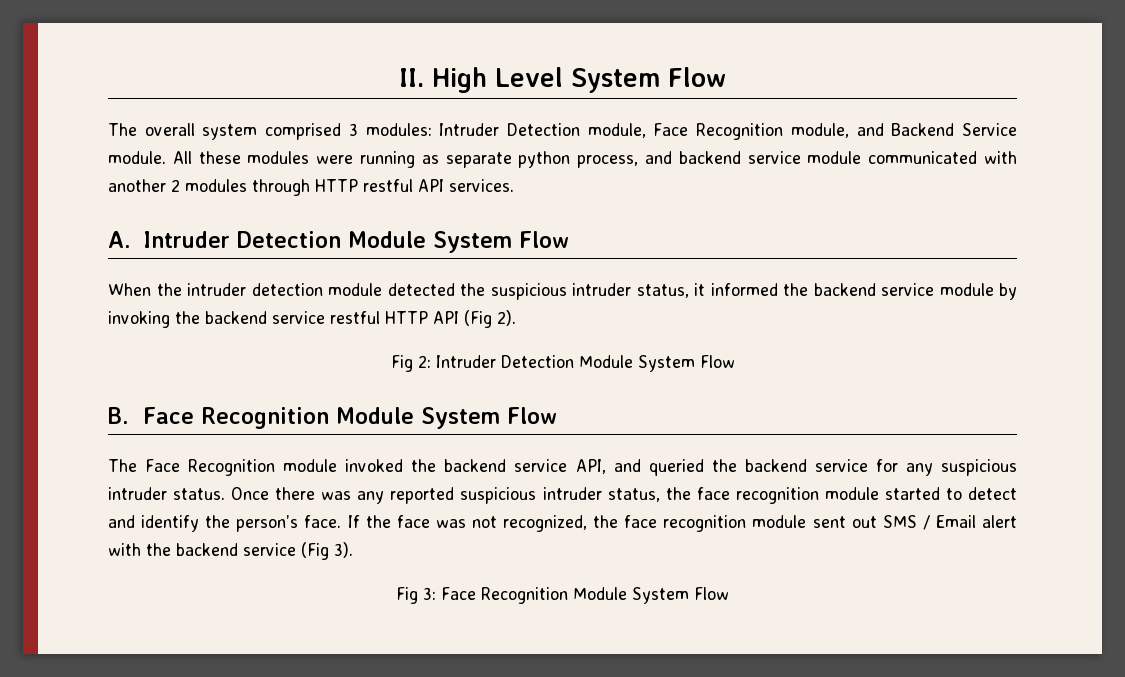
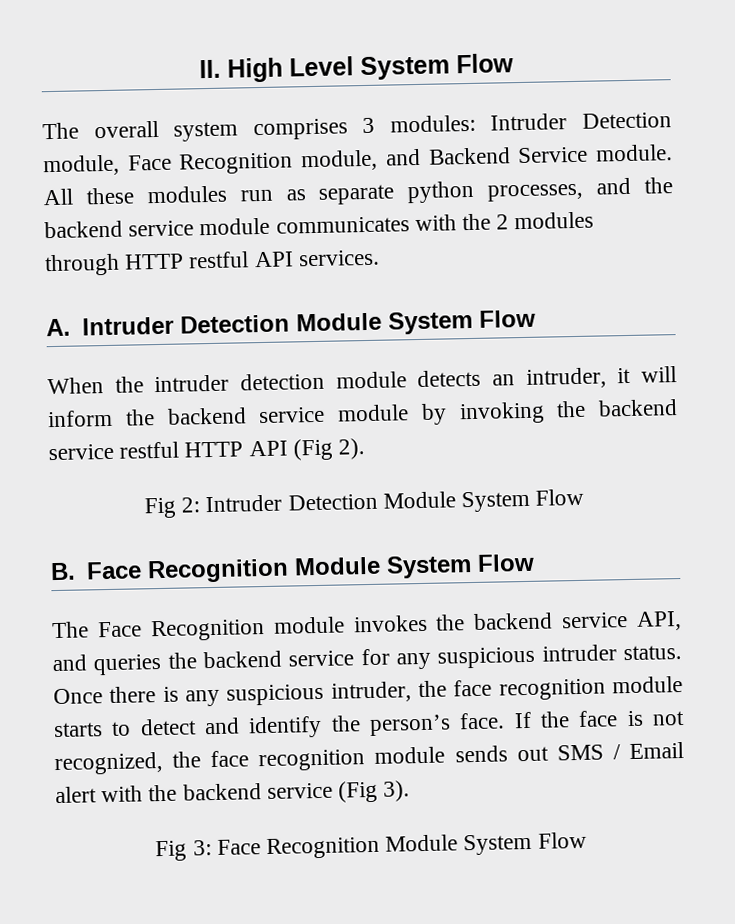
- The overall system comprised 3 modules: Intruder Detection module, Face Recognition module, and Backend Service module.
+ The overall system comprises 3 modules: Intruder Detection module, Face Recognition module, and Backend Service module.
- All these modules were running as separate python process, and backend service module communicated with another 2 modules through HTTP restful API services.
+ All these modules run as separate python processes, and the backend service module communicates with the 2 modules through HTTP restful API services.
- When the intruder detection module detected the suspicious intruder status, it informed the backend service module by invoking the backend service restful HTTP API (Fig 2).
+ When the intruder detection module detects an intruder, it will inform the backend service module by invoking the backend service restful HTTP API (Fig 2).
- The Face Recognition module invoked the backend service API, and queried the backend service for any suspicious intruder status.
+ The Face Recognition module invokes the backend service API, and queries the backend service for any suspicious intruder status.
- Once there was any reported suspicious intruder status, the face recognition module started to detect and identify the person’s face.
+ Once there is any suspicious intruder, the face recognition module starts to detect and identify the person’s face.
- If the face was not recognized, the face recognition module sent out SMS / Email alert with the backend service (Fig 3).
+ If the face is not recognized, the face recognition module sends out SMS / Email alert with the backend service (Fig 3).

